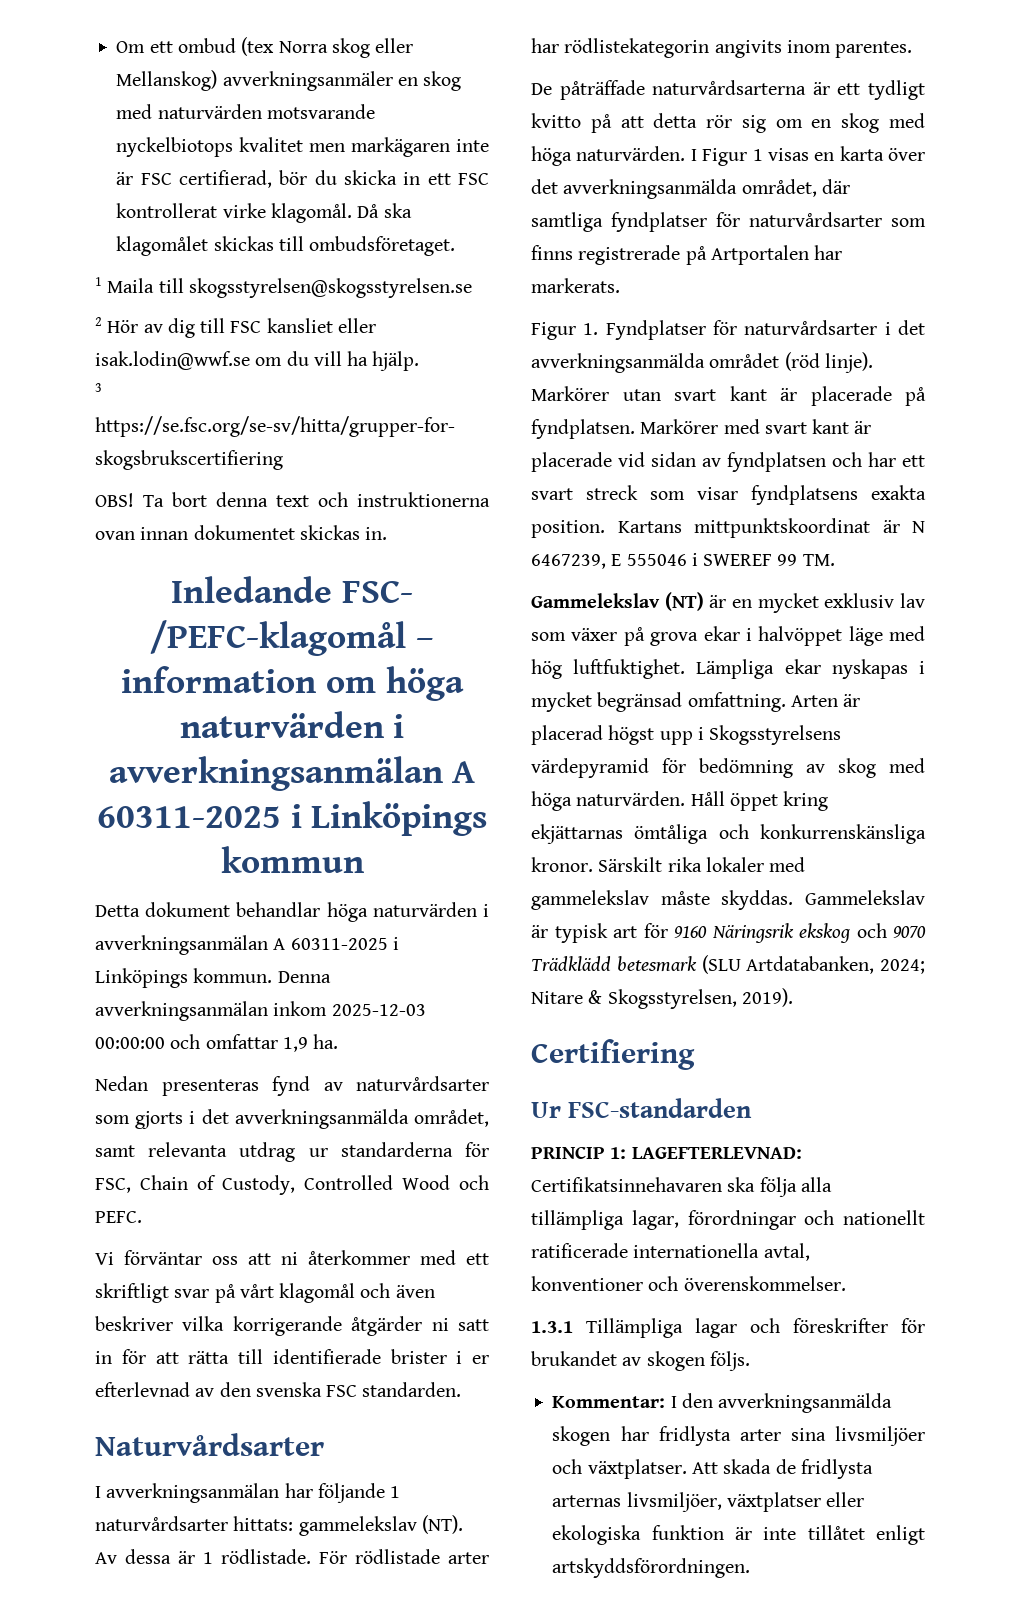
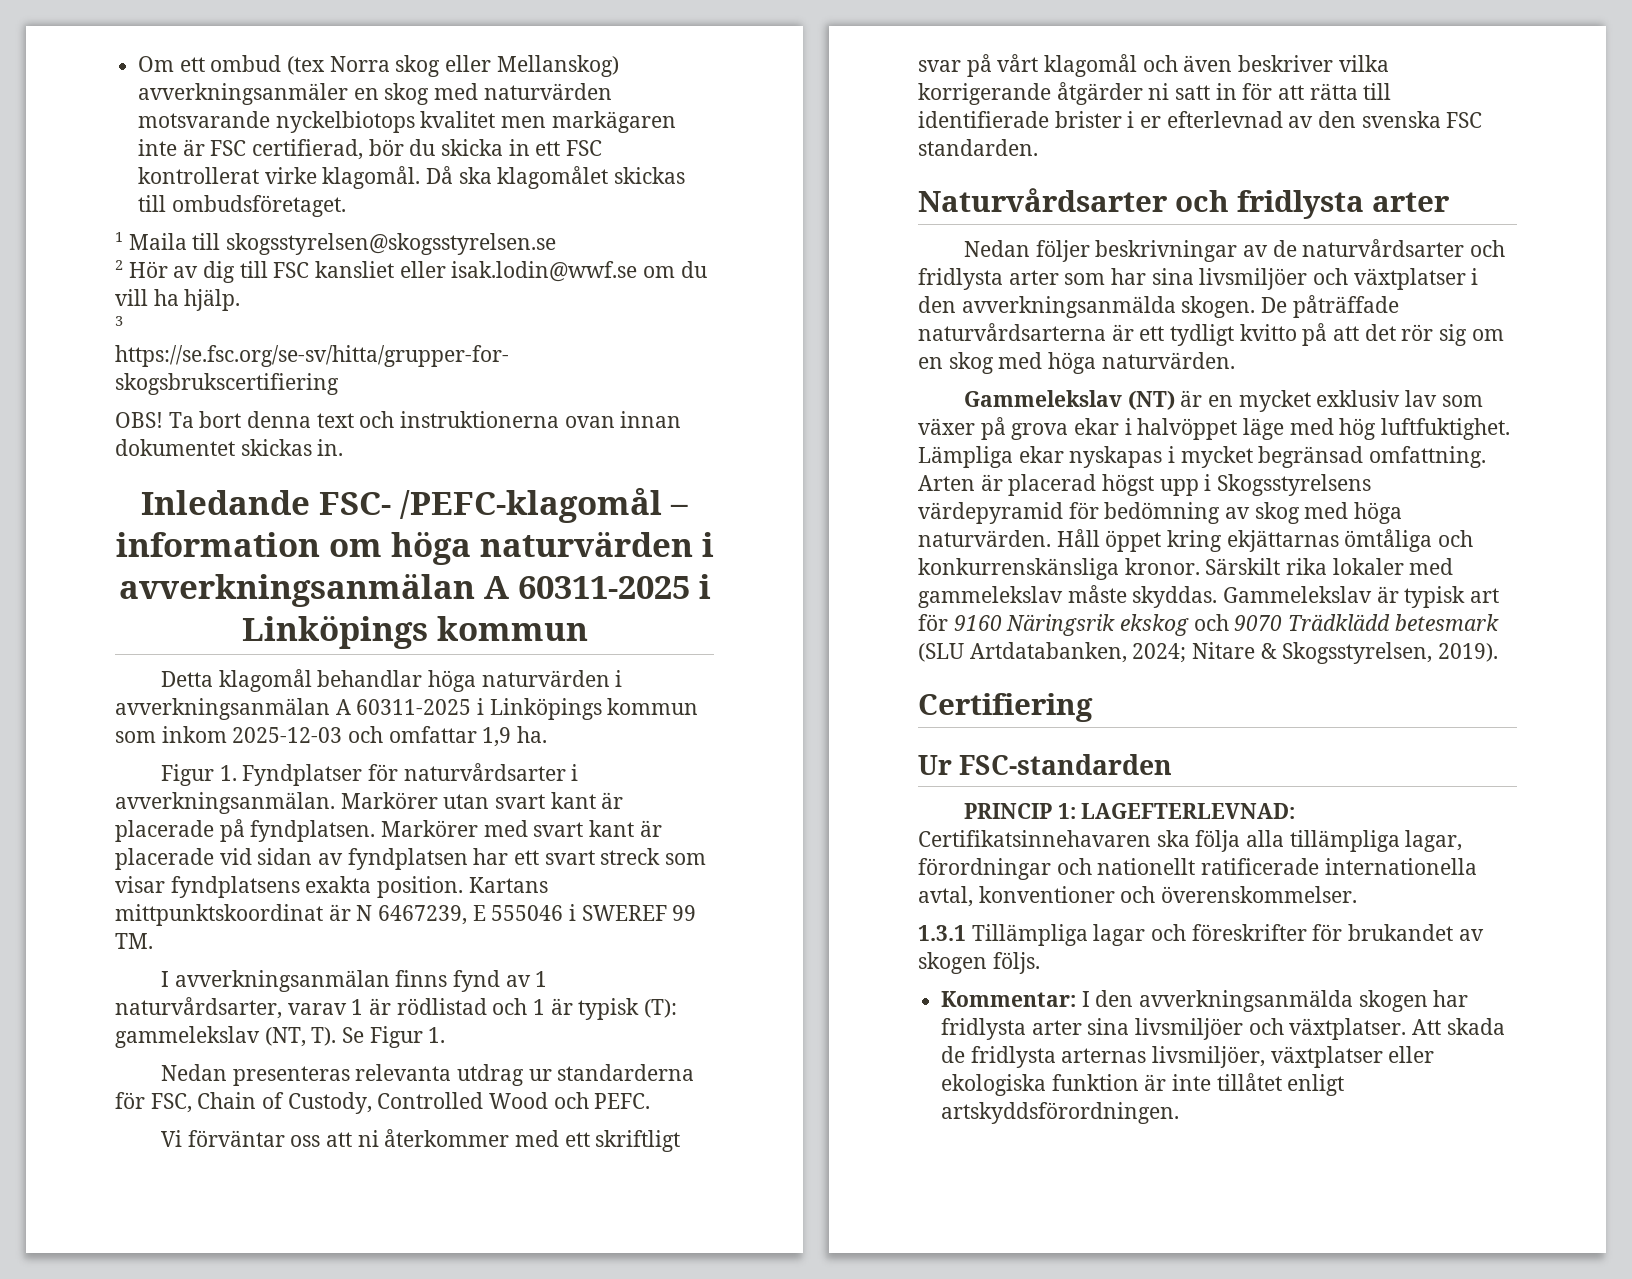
- Detta dokument behandlar höga naturvärden i avverkningsanmälan A 60311-2025 i Linköpings kommun. Denna avverkningsanmälan inkom 2025-12-03 00:00:00 och omfattar 1,9 ha.
+ Detta klagomål behandlar höga naturvärden i avverkningsanmälan A 60311-2025 i Linköpings kommun som inkom 2025-12-03 och omfattar 1,9 ha.
- Nedan presenteras fynd av naturvårdsarter som gjorts i det avverkningsanmälda området, samt relevanta utdrag ur standarderna för FSC, Chain of Custody, Controlled Wood och PEFC.
+ Figur 1. Fyndplatser för naturvårdsarter i avverkningsanmälan. Markörer utan svart kant är placerade på fyndplatsen. Markörer med svart kant är placerade vid sidan av fyndplatsen har ett svart streck som visar fyndplatsens exakta position. Kartans mittpunktskoordinat är N 6467239, E 555046 i SWEREF 99 TM.
+ I avverkningsanmälan finns fynd av 1 naturvårdsarter, varav 1 är rödlistad och 1 är typisk (T): gammelekslav (NT, T). Se Figur 1.
+ Nedan presenteras relevanta utdrag ur standarderna för FSC, Chain of Custody, Controlled Wood och PEFC.
- Naturvårdsarter
- I avverkningsanmälan har följande 1 naturvårdsarter hittats: gammelekslav (NT). Av dessa är 1 rödlistade. För rödlistade arter har rödlistekategorin angivits inom parentes.
- De påträffade naturvårdsarterna är ett tydligt kvitto på att detta rör sig om en skog med höga naturvärden. I Figur 1 visas en karta över det avverkningsanmälda området, där samtliga fyndplatser för naturvårdsarter som finns registrerade på Artportalen har markerats.
- Figur 1. Fyndplatser för naturvårdsarter i det avverkningsanmälda området (röd linje). Markörer utan svart kant är placerade på fyndplatsen. Markörer med svart kant är placerade vid sidan av fyndplatsen och har ett svart streck som visar fyndplatsens exakta position. Kartans mittpunktskoordinat är N 6467239, E 555046 i SWEREF 99 TM.
+ Naturvårdsarter och fridlysta arter
+ Nedan följer beskrivningar av de naturvårdsarter och fridlysta arter som har sina livsmiljöer och växtplatser i den avverkningsanmälda skogen. De påträffade naturvårdsarterna är ett tydligt kvitto på att det rör sig om en skog med höga naturvärden.

